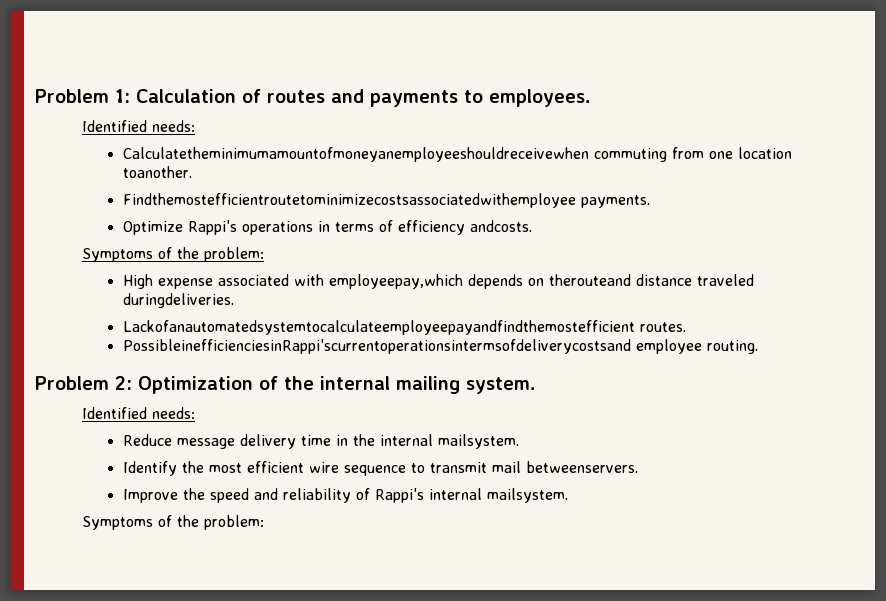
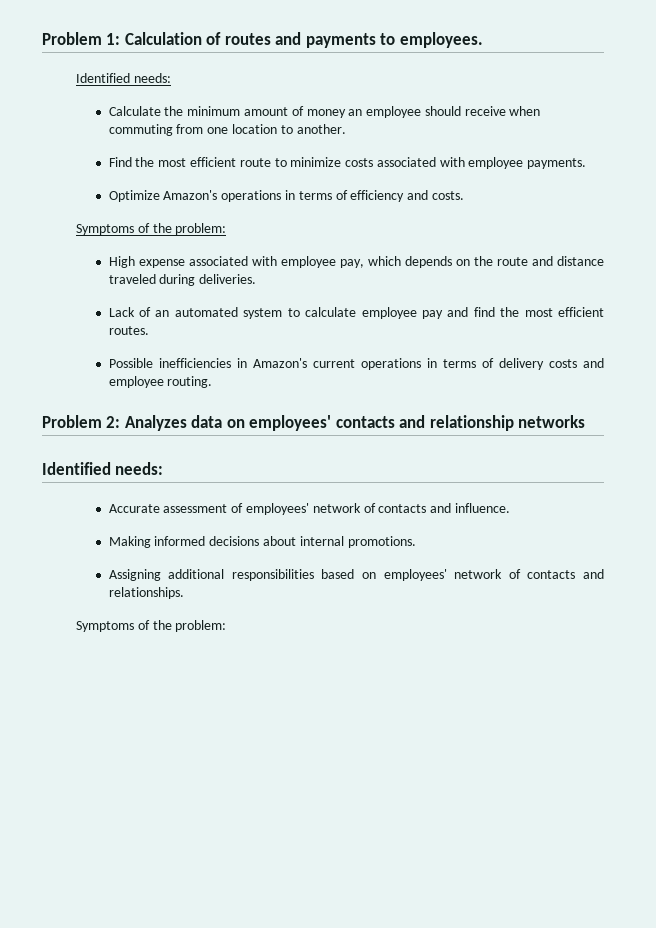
- Calculatetheminimumamountofmoneyanemployeeshouldreceivewhen commuting from one location toanother.
- Findthemostefficientroutetominimizecostsassociatedwithemployee payments.
+ Calculate the minimum amount of money an employee should receive when commuting from one location to another.
+ Find the most efficient route to minimize costs associated with employee payments.
- Optimize Rappi's operations in terms of efficiency andcosts.
+ Optimize Amazon's operations in terms of efficiency and costs.
- High expense associated with employeepay,which depends on therouteand distance traveled duringdeliveries.
- Lackofanautomatedsystemtocalculateemployeepayandfindthemostefficient routes.
- PossibleinefficienciesinRappi'scurrentoperationsintermsofdeliverycostsand employee routing.
- Problem 2: Optimization of the internal mailing system.
+ High expense associated with employee pay, which depends on the route and distance traveled during deliveries.
+ Lack of an automated system to calculate employee pay and find the most efficient routes.
+ Possible inefficiencies in Amazon's current operations in terms of delivery costs and employee routing.
+ Problem 2: Analyzes data on employees' contacts and relationship networks
  Identified needs:
- Reduce message delivery time in the internal mailsystem.
- Identify the most efficient wire sequence to transmit mail betweenservers.
- Improve the speed and reliability of Rappi's internal mailsystem.
+ Accurate assessment of employees' network of contacts and influence.
+ Making informed decisions about internal promotions.
+ Assigning additional responsibilities based on employees' network of contacts and relationships.

